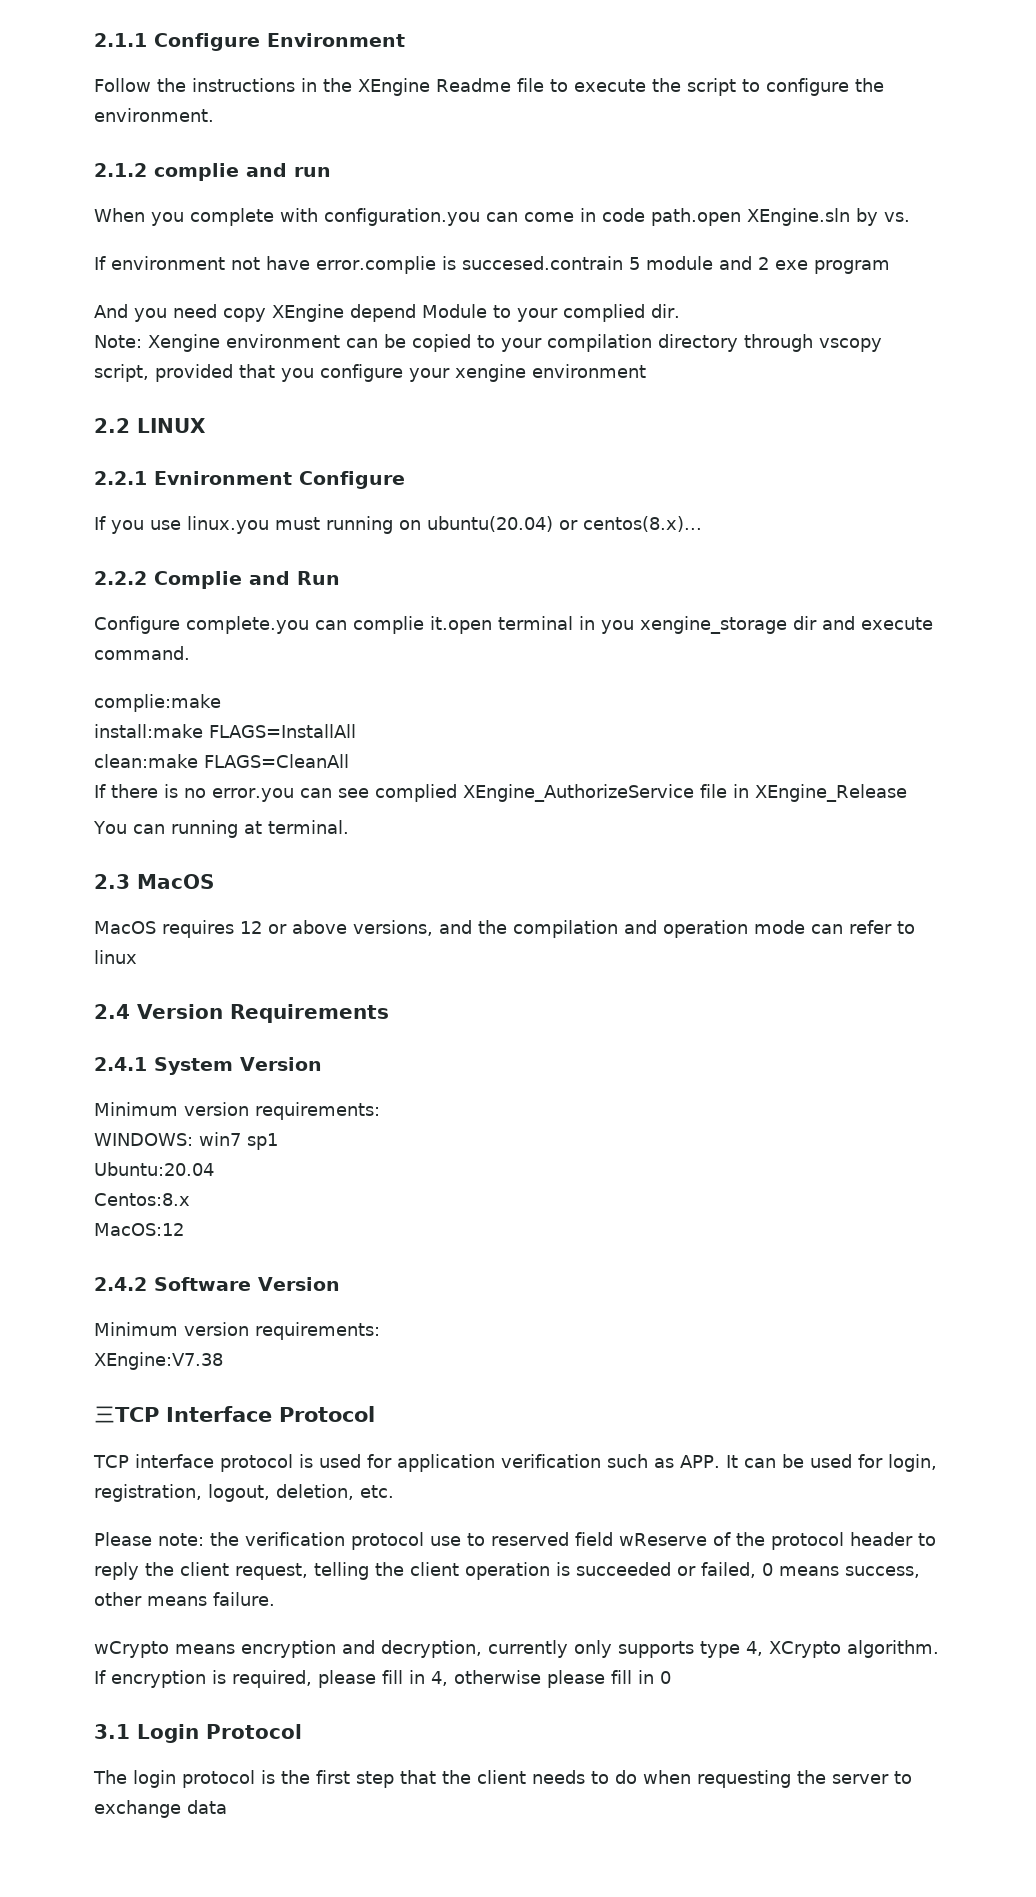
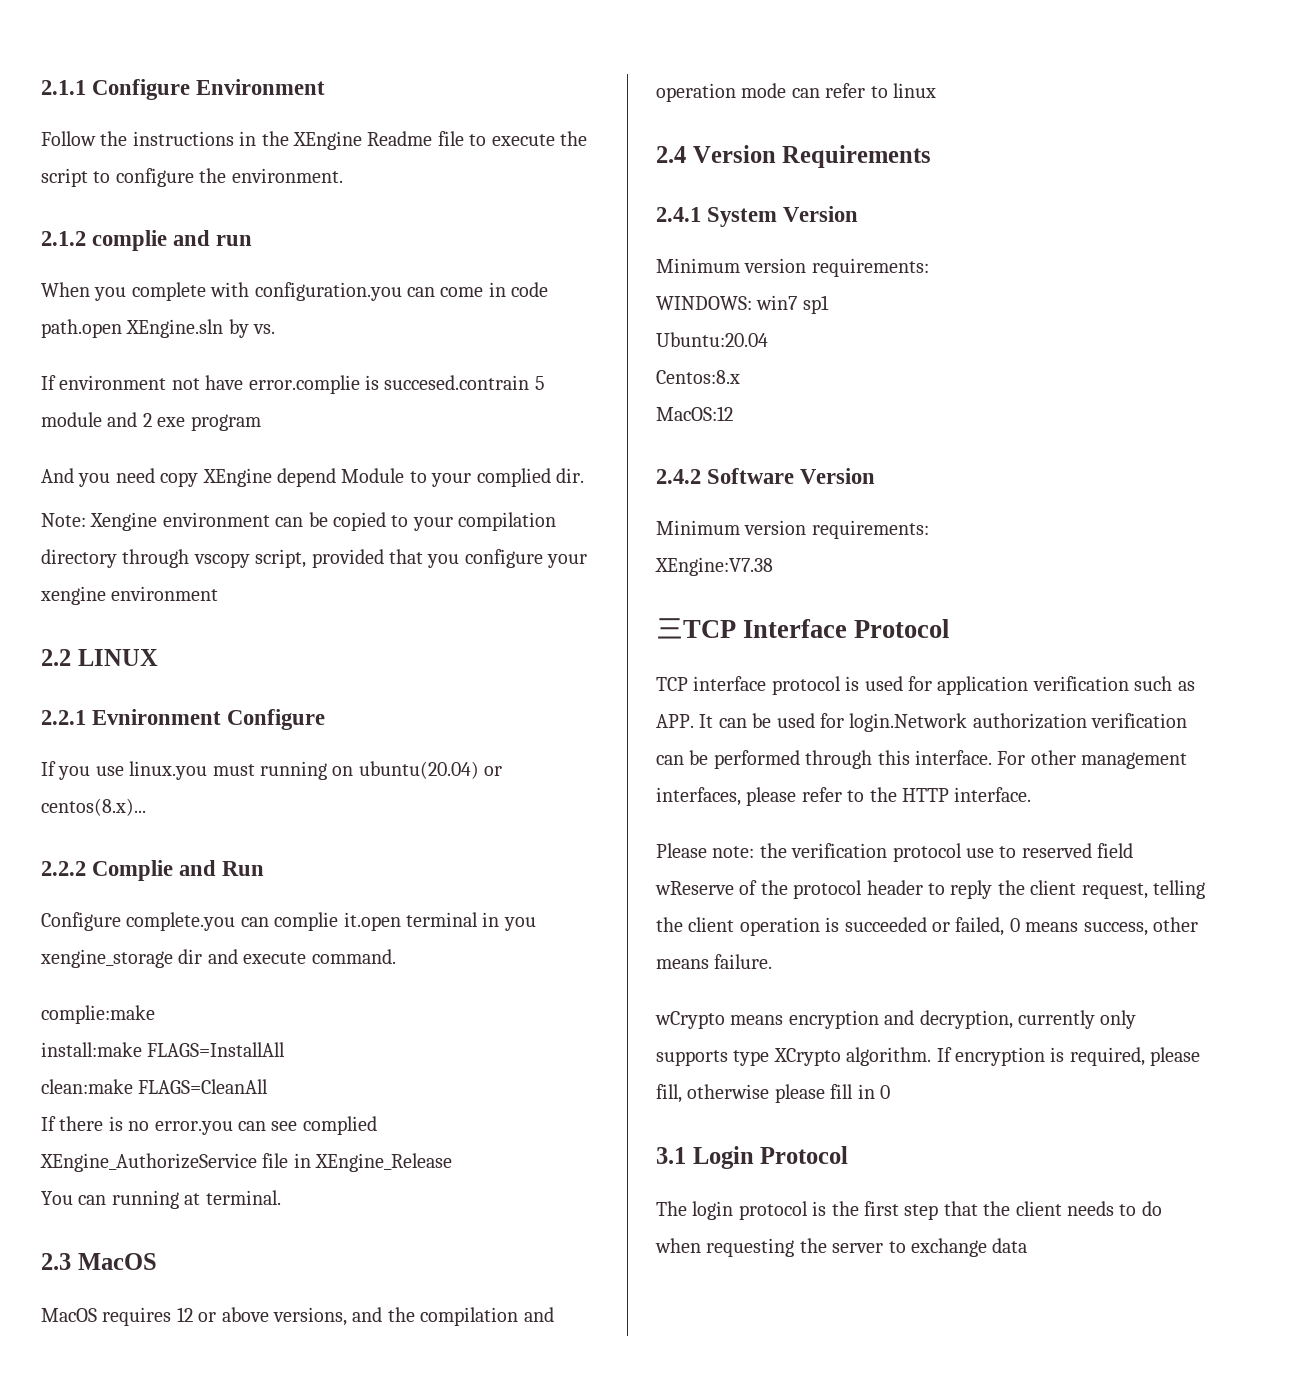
- TCP interface protocol is used for application verification such as APP. It can be used for login, registration, logout, deletion, etc.
+ TCP interface protocol is used for application verification such as APP. It can be used for login.Network authorization verification can be performed through this interface. For other management interfaces, please refer to the HTTP interface.
- wCrypto means encryption and decryption, currently only supports type 4, XCrypto algorithm.
+ wCrypto means encryption and decryption, currently only supports type XCrypto algorithm.
- If encryption is required, please fill in 4, otherwise please fill in 0
+ If encryption is required, please fill, otherwise please fill in 0

